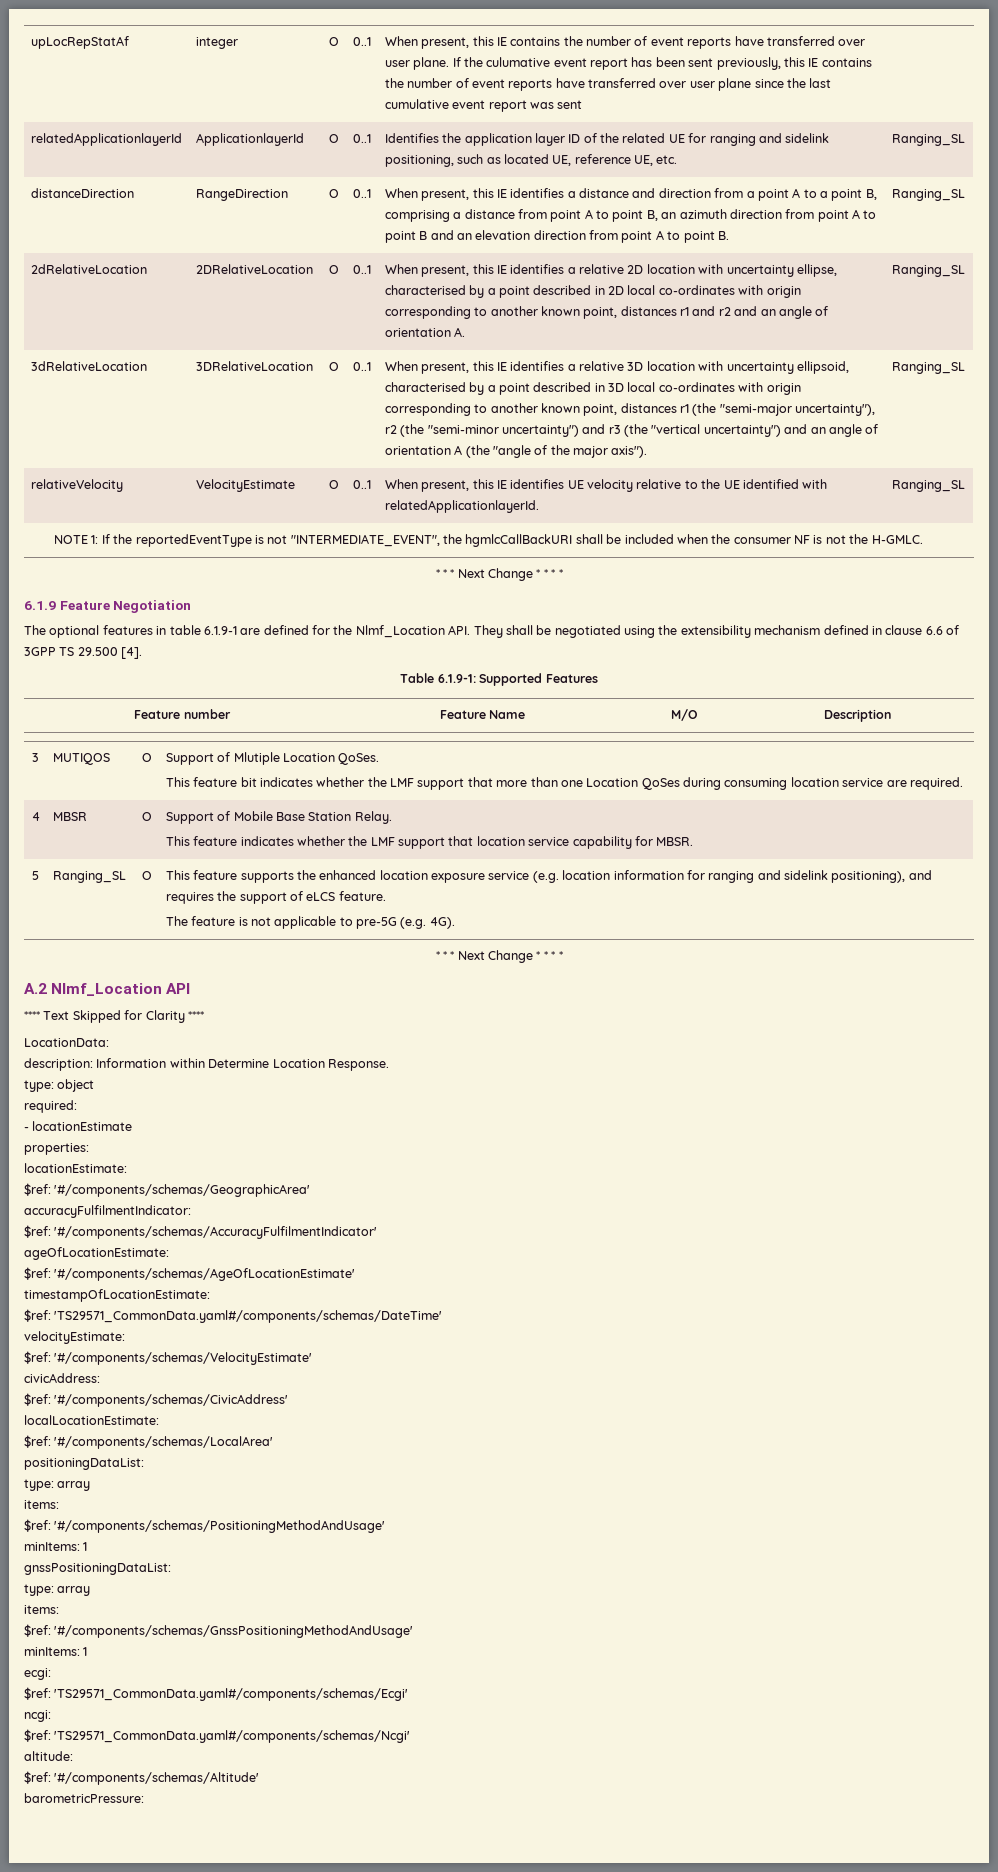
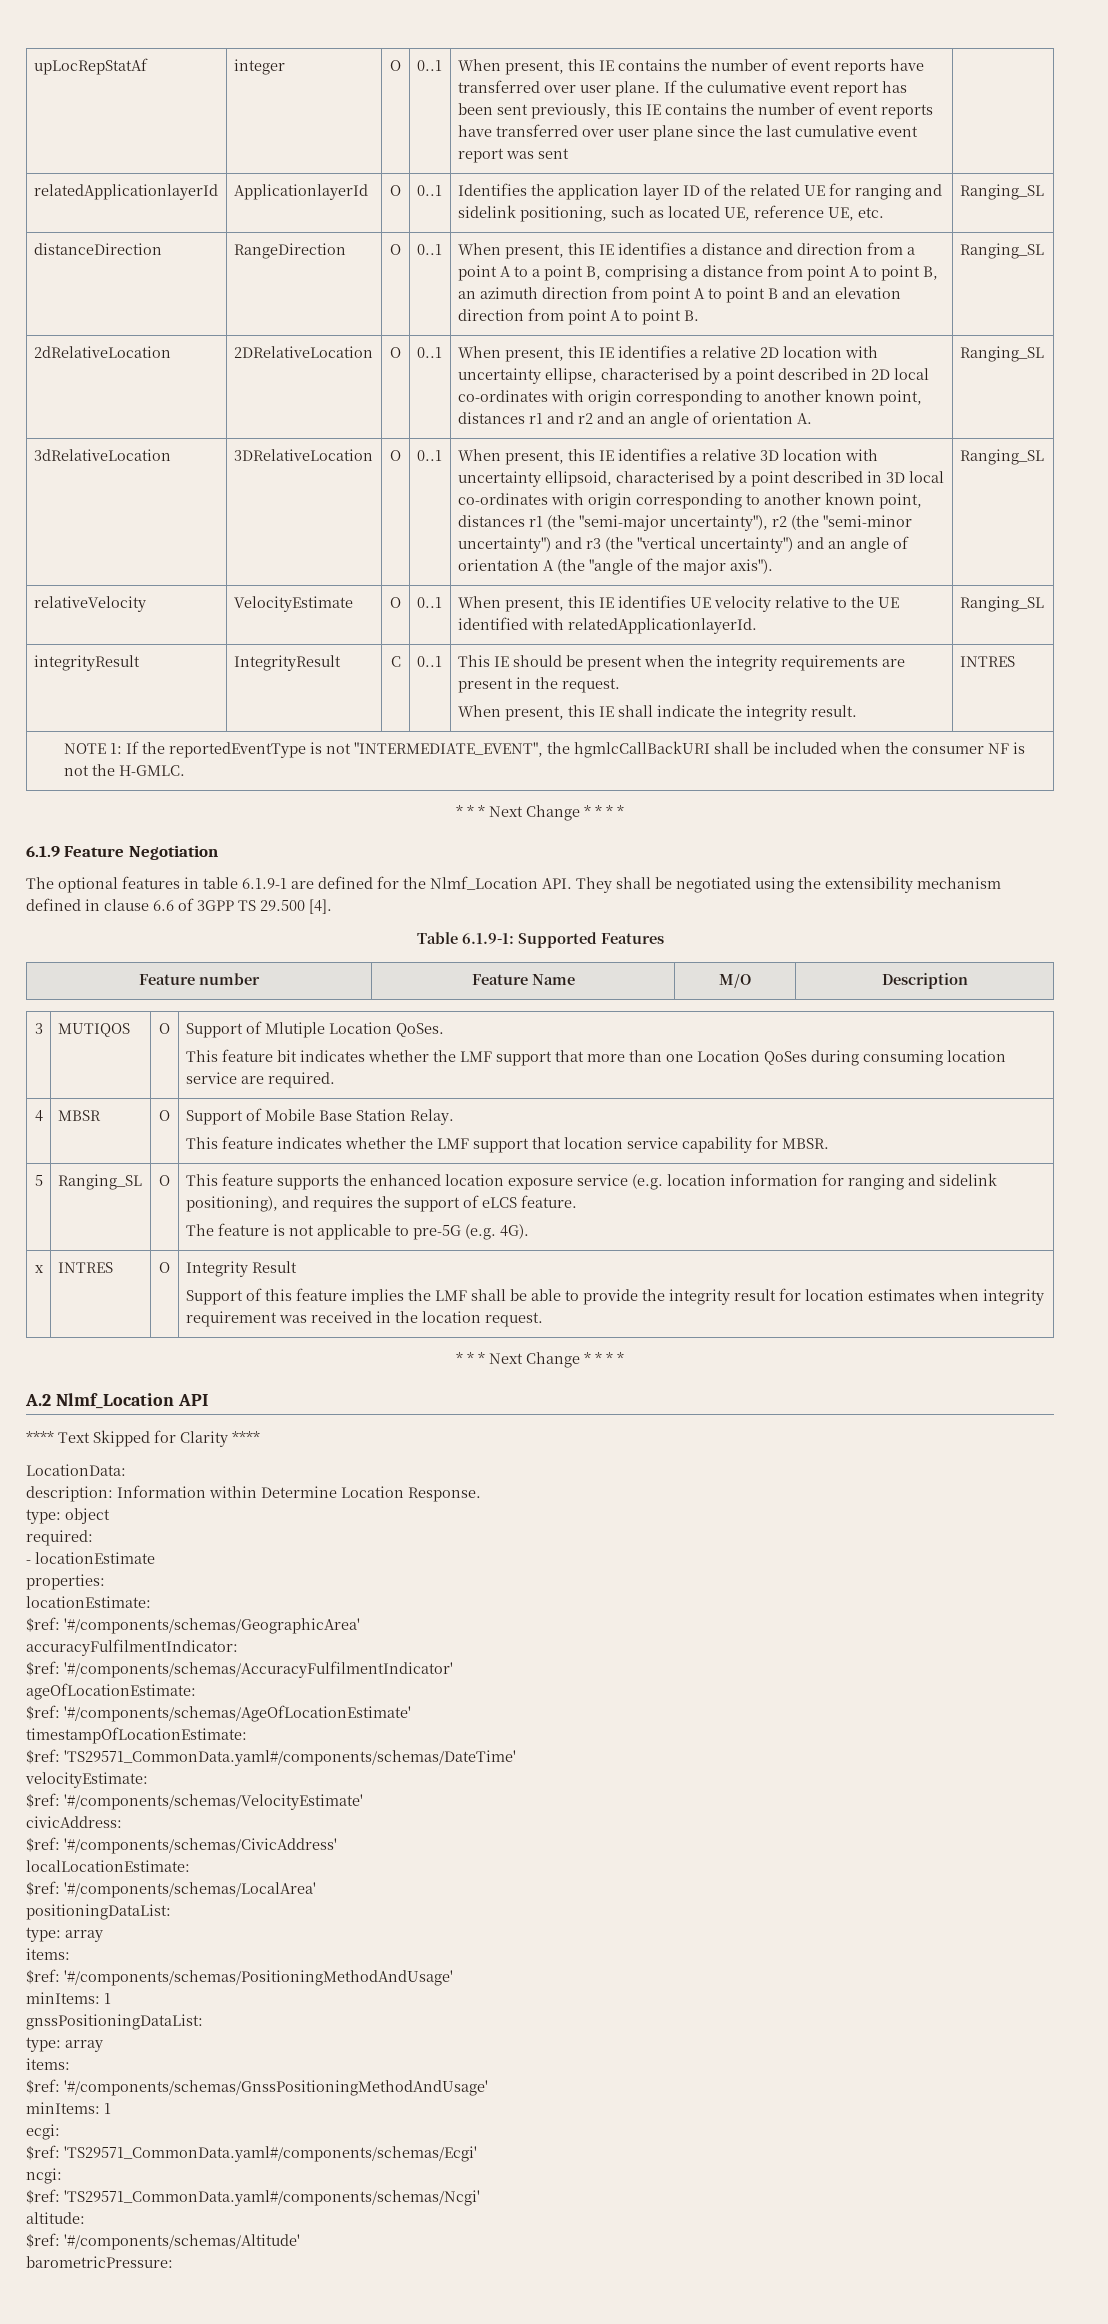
+ integrityResult | IntegrityResult | C | 0..1 | This IE should be present when the integrity requirements are present in the request.
+ When present, this IE shall indicate the integrity result. | INTRES
+ x | INTRES | O | Integrity Result
+ Support of this feature implies the LMF shall be able to provide the integrity result for location estimates when integrity requirement was received in the location request.

